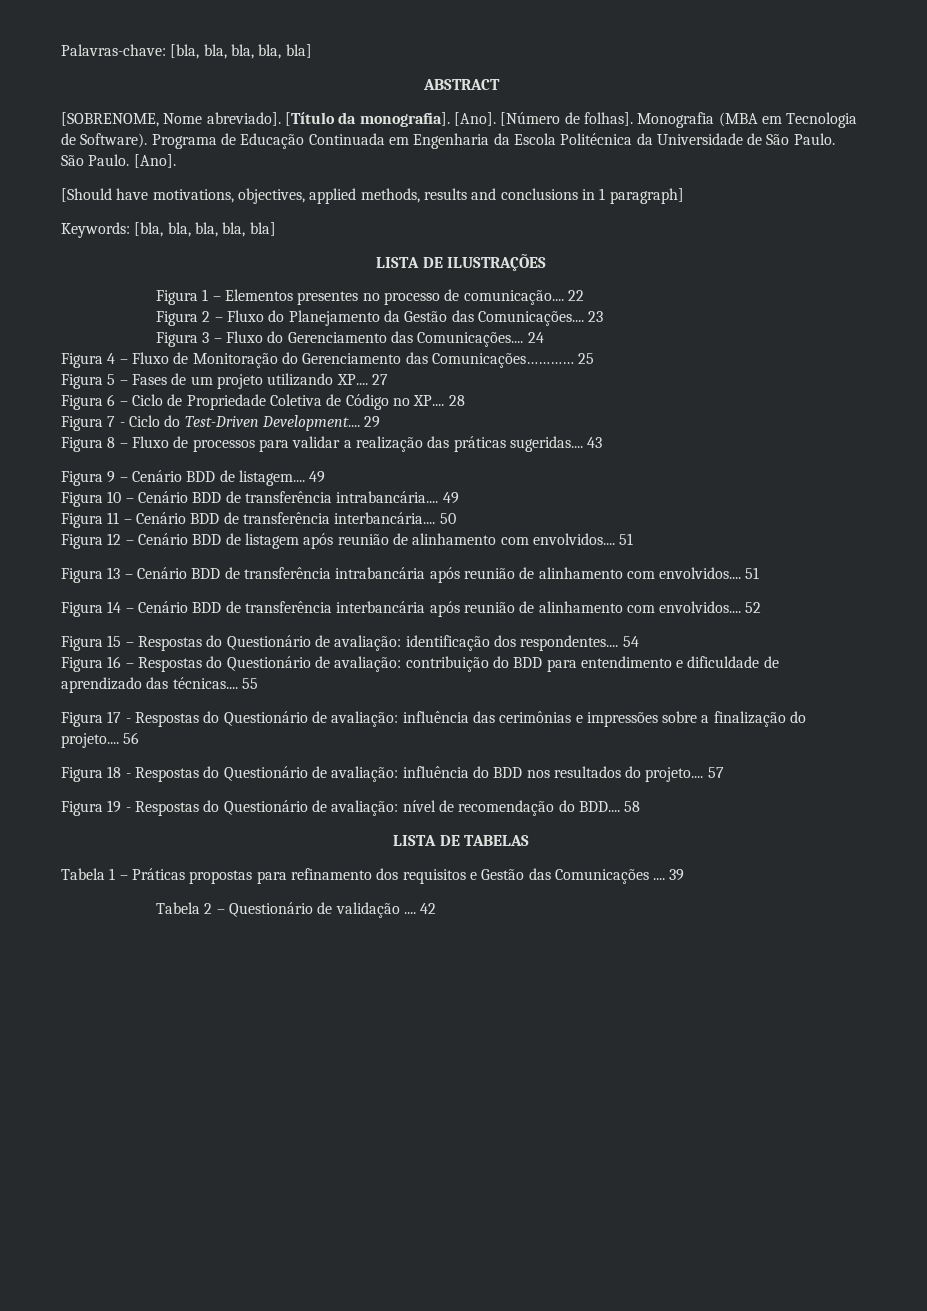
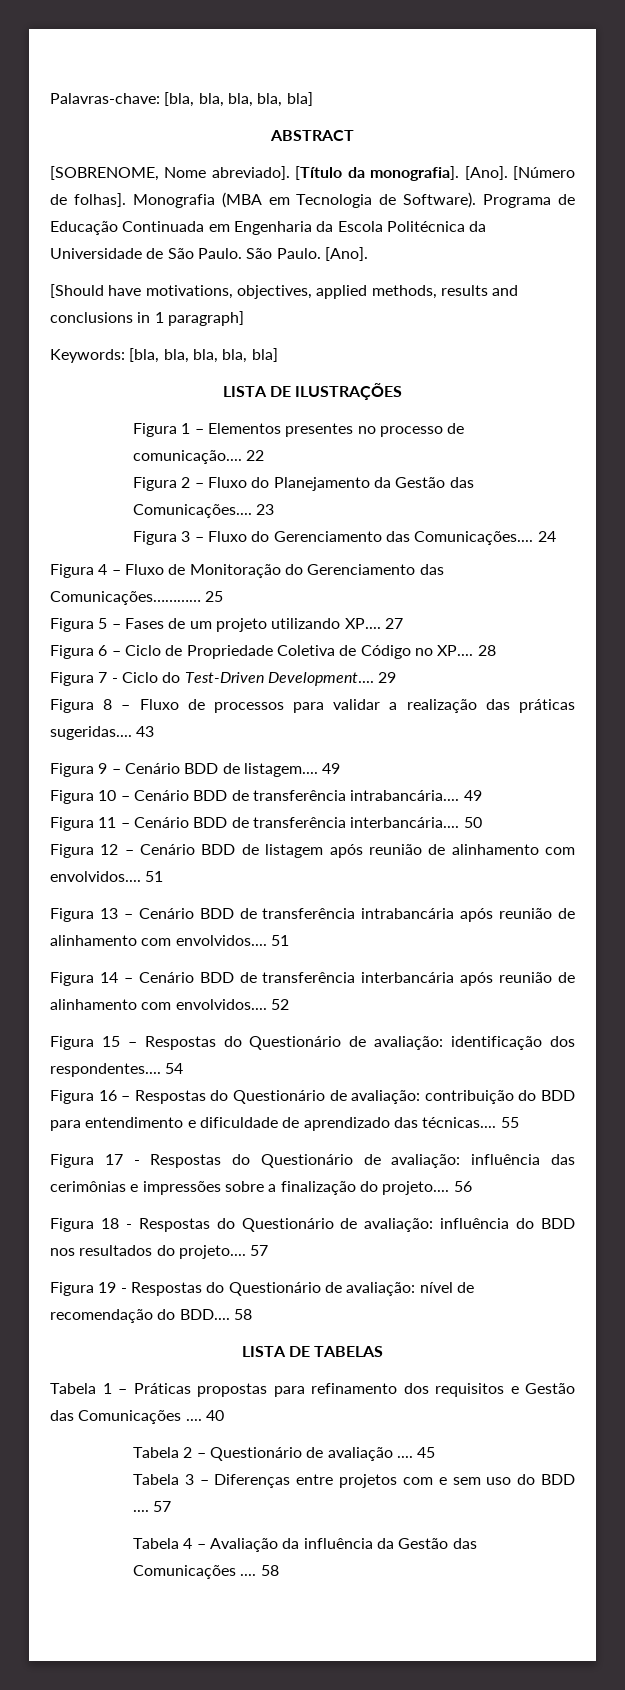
- 39
+ 40
- Tabela 2 – Questionário de validação .... 42
+ Tabela 2 – Questionário de avaliação .... 45
+ Tabela 3 – Diferenças entre projetos com e sem uso do BDD .... 57
+ Tabela 4 – Avaliação da influência da Gestão das Comunicações .... 58

